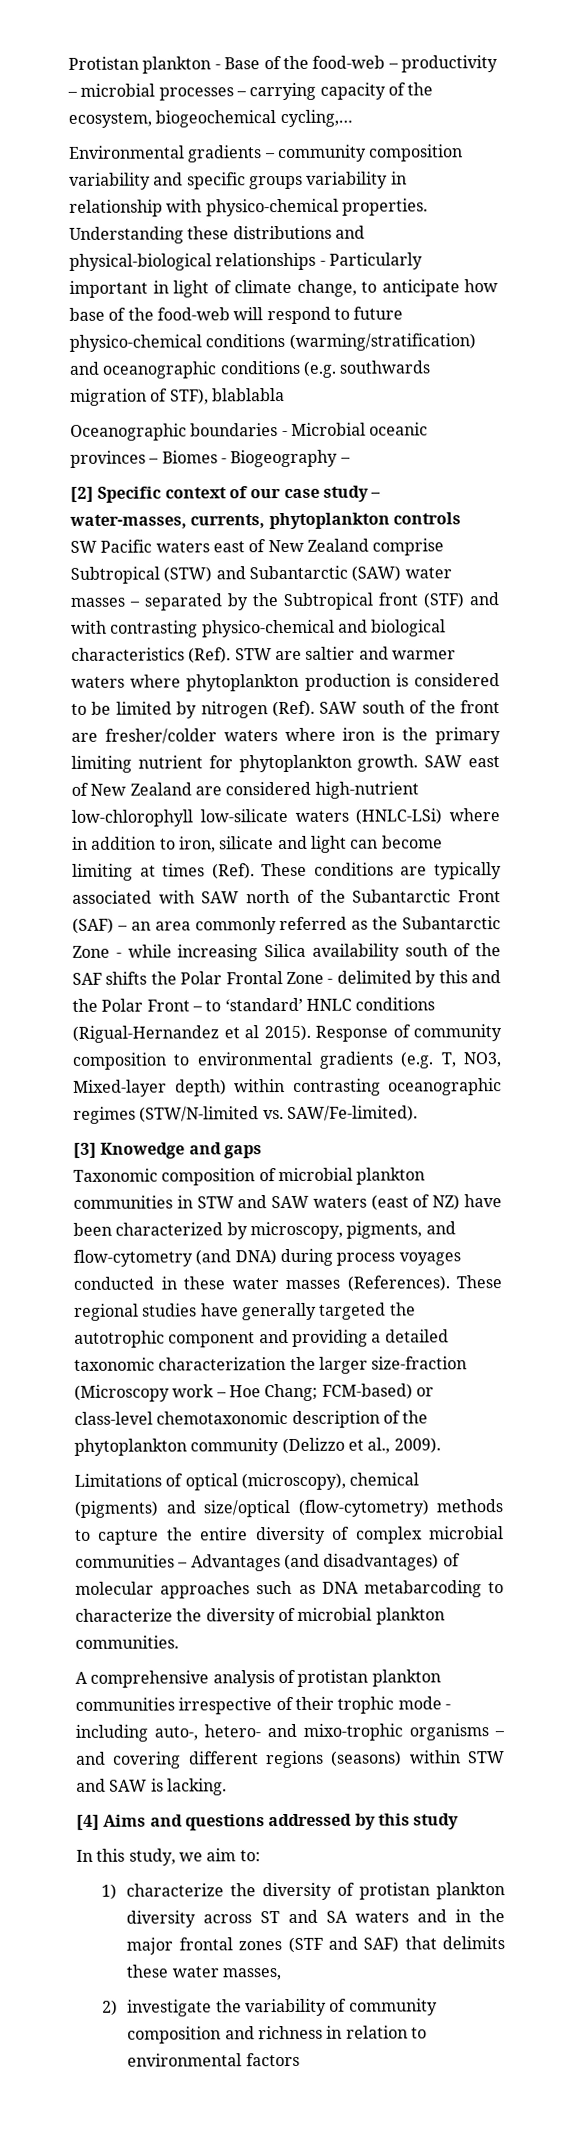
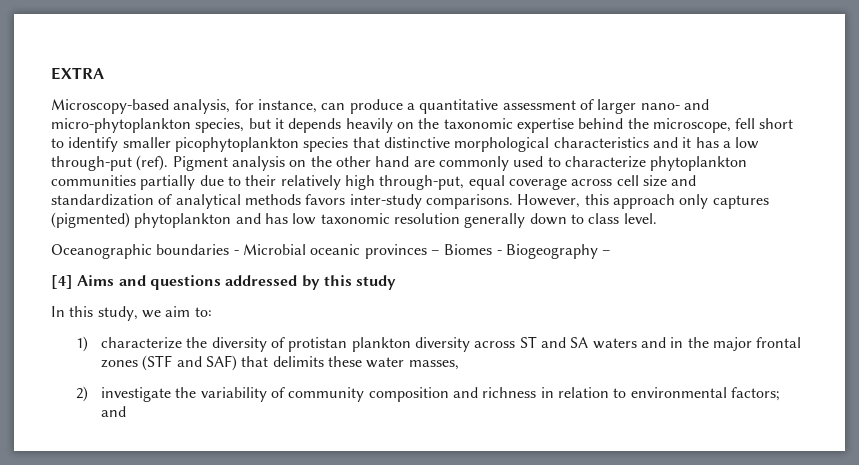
- Protistan plankton - Base of the food-web – productivity – microbial processes – carrying capacity of the ecosystem, biogeochemical cycling,…
- Environmental gradients – community composition variability and specific groups variability in relationship with physico-chemical properties. Understanding these distributions and physical-biological relationships - Particularly important in light of climate change, to anticipate how base of the food-web will respond to future physico-chemical conditions (warming/stratification) and oceanographic conditions (e.g. southwards migration of STF), blablabla
+ EXTRA
+ Microscopy-based analysis, for instance, can produce a quantitative assessment of larger nano- and micro-phytoplankton species, but it depends heavily on the taxonomic expertise behind the microscope, fell short to identify smaller picophytoplankton species that distinctive morphological characteristics and it has a low through-put (ref). Pigment analysis on the other hand are commonly used to characterize phytoplankton communities partially due to their relatively high through-put, equal coverage across cell size and standardization of analytical methods favors inter-study comparisons. However, this approach only captures (pigmented) phytoplankton and has low taxonomic resolution generally down to class level.
- [2] Specific context of our case study – water-masses, currents, phytoplankton controls
- SW Pacific waters east of New Zealand comprise Subtropical (STW) and Subantarctic (SAW) water masses – separated by the Subtropical front (STF) and with contrasting physico-chemical and biological characteristics (Ref). STW are saltier and warmer waters where phytoplankton production is considered to be limited by nitrogen (Ref). SAW south of the front are fresher/colder waters where iron is the primary limiting nutrient for phytoplankton growth. SAW east of New Zealand are considered high-nutrient low-chlorophyll low-silicate waters (HNLC-LSi) where in addition to iron, silicate and light can become limiting at times (Ref). These conditions are typically associated with SAW north of the Subantarctic Front (SAF) – an area commonly referred as the Subantarctic Zone - while increasing Silica availability south of the SAF shifts the Polar Frontal Zone - delimited by this and the Polar Front – to ‘standard’ HNLC conditions (Rigual-Hernandez et al 2015). Response of community composition to environmental gradients (e.g. T, NO3, Mixed-layer depth) within contrasting oceanographic regimes (STW/N-limited vs. SAW/Fe-limited).
- [3] Knowedge and gaps
- Taxonomic composition of microbial plankton communities in STW and SAW waters (east of NZ) have been characterized by microscopy, pigments, and flow-cytometry (and DNA) during process voyages conducted in these water masses (References). These regional studies have generally targeted the autotrophic component and providing a detailed taxonomic characterization the larger size-fraction (Microscopy work – Hoe Chang; FCM-based) or class-level chemotaxonomic description of the phytoplankton community (Delizzo et al., 2009).
- Limitations of optical (microscopy), chemical (pigments) and size/optical (flow-cytometry) methods to capture the entire diversity of complex microbial communities – Advantages (and disadvantages) of molecular approaches such as DNA metabarcoding to characterize the diversity of microbial plankton communities.
- A comprehensive analysis of protistan plankton communities irrespective of their trophic mode - including auto-, hetero- and mixo-trophic organisms – and covering different regions (seasons) within STW and SAW is lacking.
- 2) investigate the variability of community composition and richness in relation to environmental factors
+ 2) investigate the variability of community composition and richness in relation to environmental factors; and

